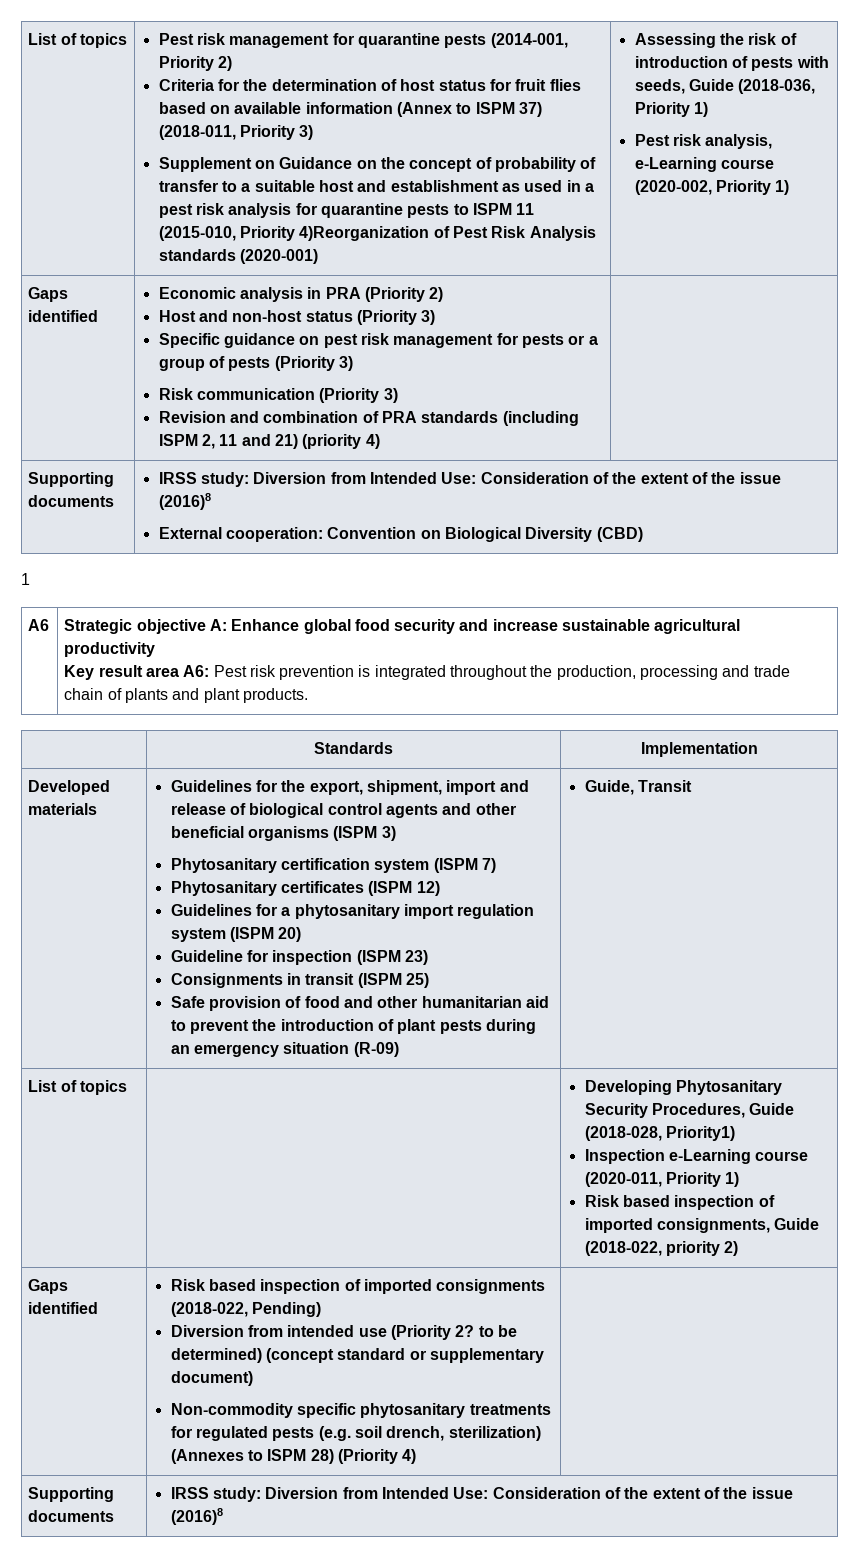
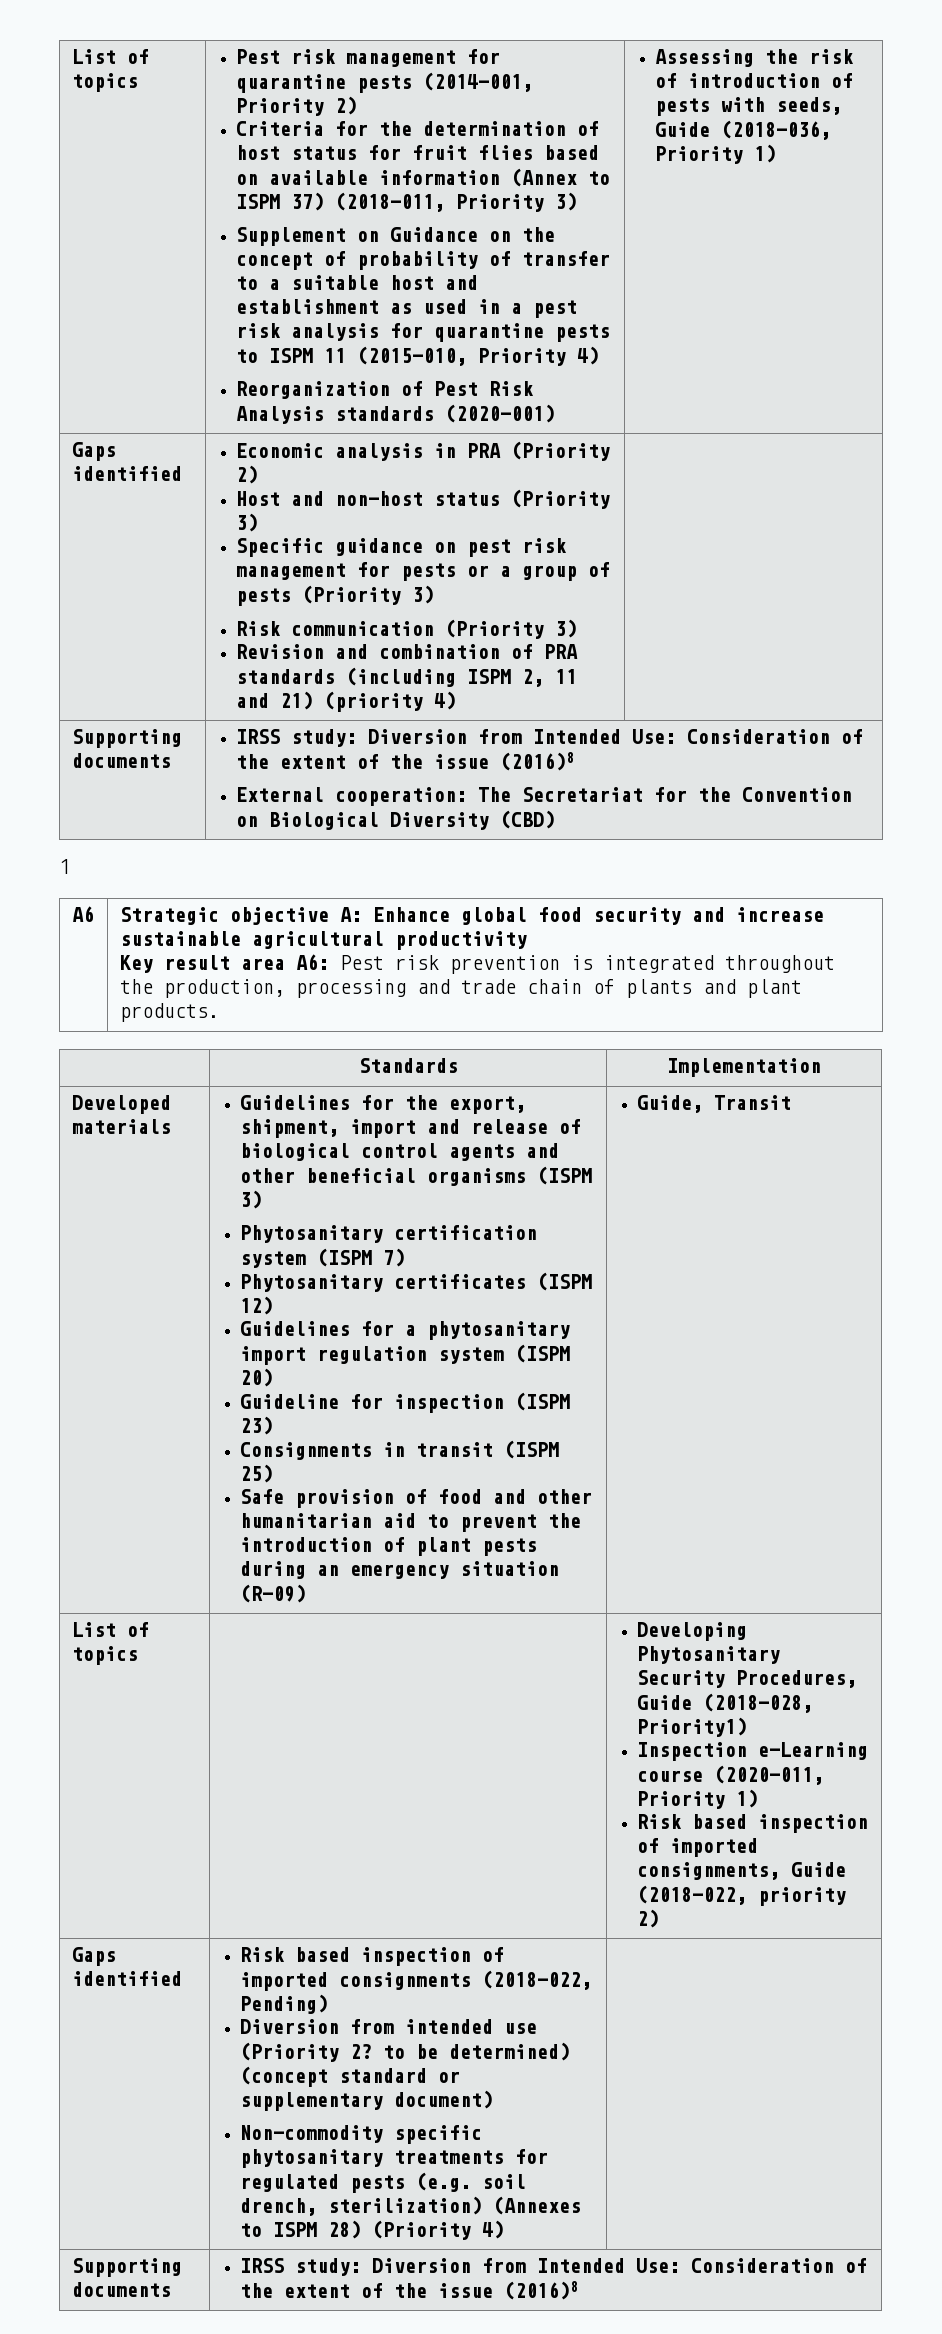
- Supplement on Guidance on the concept of probability of transfer to a suitable host and establishment as used in a pest risk analysis for quarantine pests to ISPM 11 (2015-010, Priority 4)Reorganization of Pest Risk Analysis standards (2020-001)
+ Supplement on Guidance on the concept of probability of transfer to a suitable host and establishment as used in a pest risk analysis for quarantine pests to ISPM 11 (2015-010, Priority 4)
+ Reorganization of Pest Risk Analysis standards (2020-001)
- Pest risk analysis, e-Learning course (2020-002, Priority 1)
  Revision and combination of PRA standards (including ISPM 2, 11 and 21) (priority 4) |
  Supporting documents | IRSS study: Diversion from Intended Use: Consideration of the extent of the issue (2016)8
- External cooperation: Convention on Biological Diversity (CBD)
+ External cooperation: The Secretariat for the Convention on Biological Diversity (CBD)

